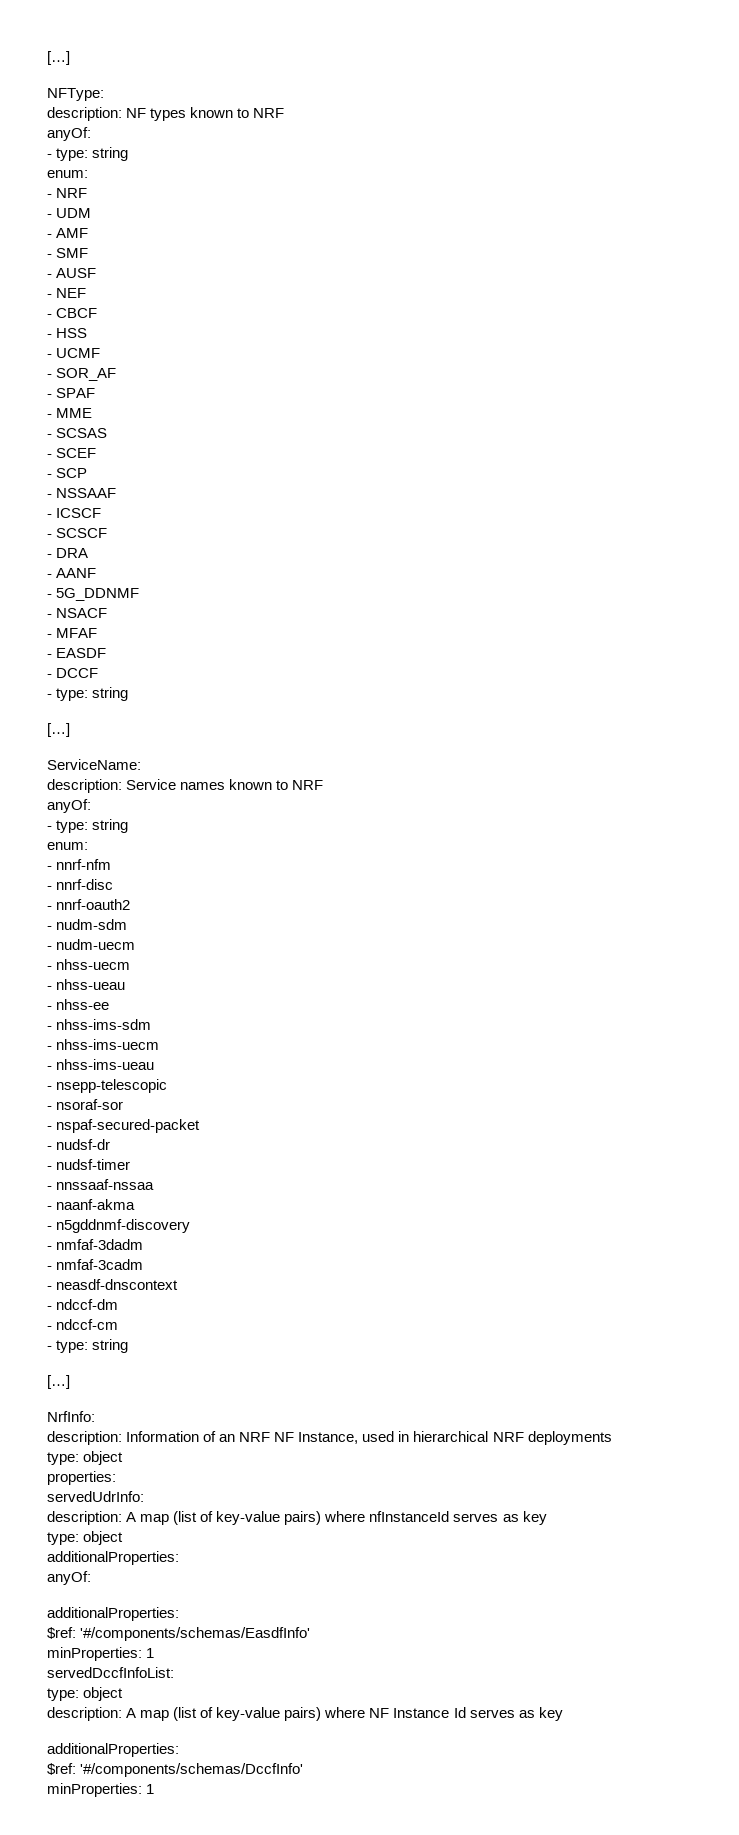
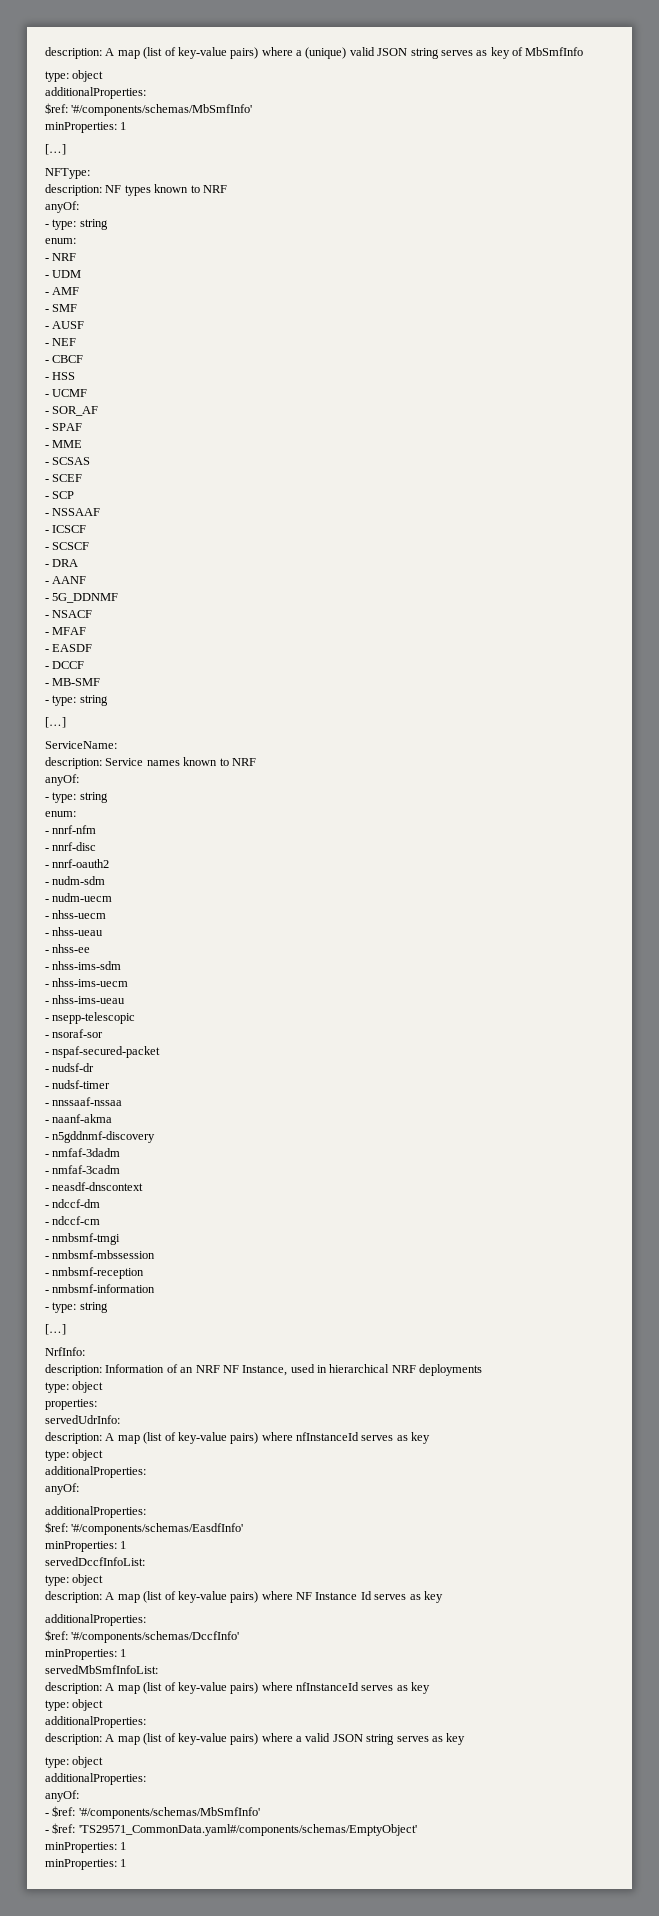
+ description: A map (list of key-value pairs) where a (unique) valid JSON string serves as key of MbSmfInfo
+ type: object
+ additionalProperties:
+ $ref: '#/components/schemas/MbSmfInfo'
+ minProperties: 1
+ - MB-SMF
+ - nmbsmf-tmgi
+ - nmbsmf-mbssession
+ - nmbsmf-reception
+ - nmbsmf-information
+ servedMbSmfInfoList:
+ description: A map (list of key-value pairs) where nfInstanceId serves as key
+ type: object
+ additionalProperties:
+ description: A map (list of key-value pairs) where a valid JSON string serves as key
+ type: object
+ additionalProperties:
+ anyOf:
+ - $ref: '#/components/schemas/MbSmfInfo'
+ - $ref: 'TS29571_CommonData.yaml#/components/schemas/EmptyObject'
+ minProperties: 1
+ minProperties: 1

